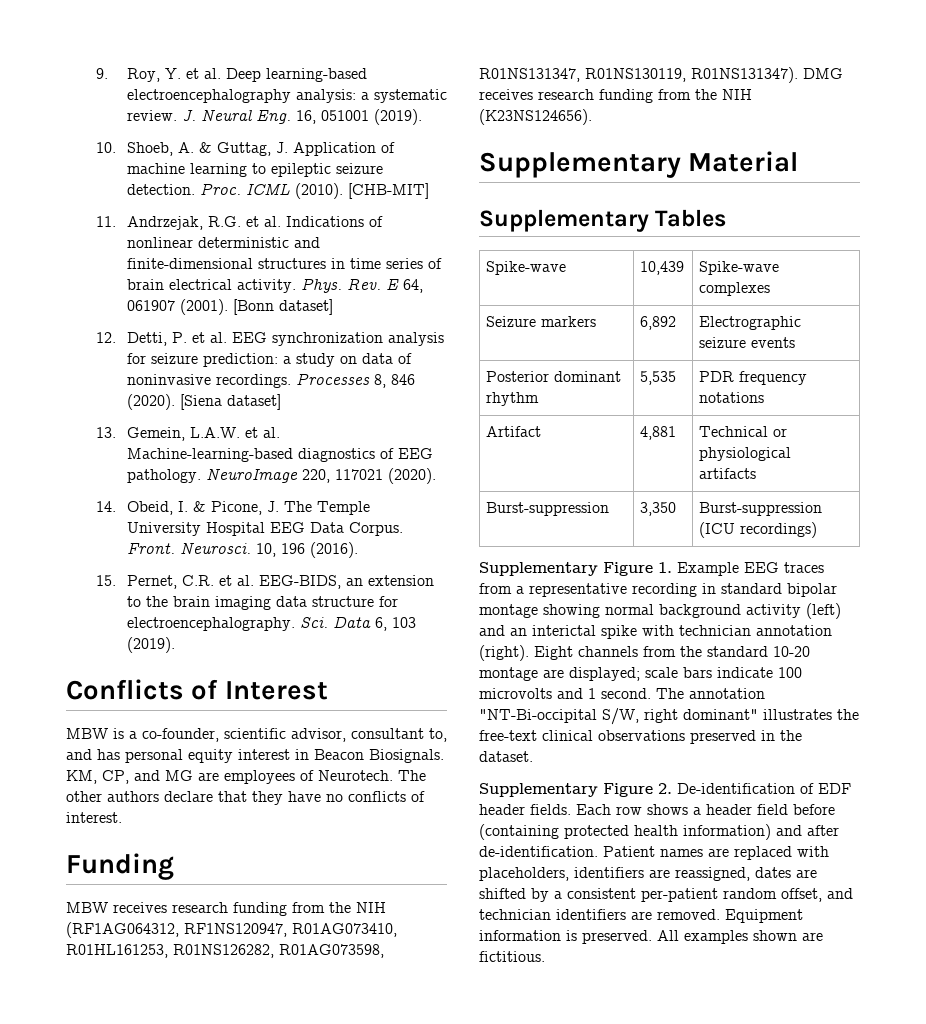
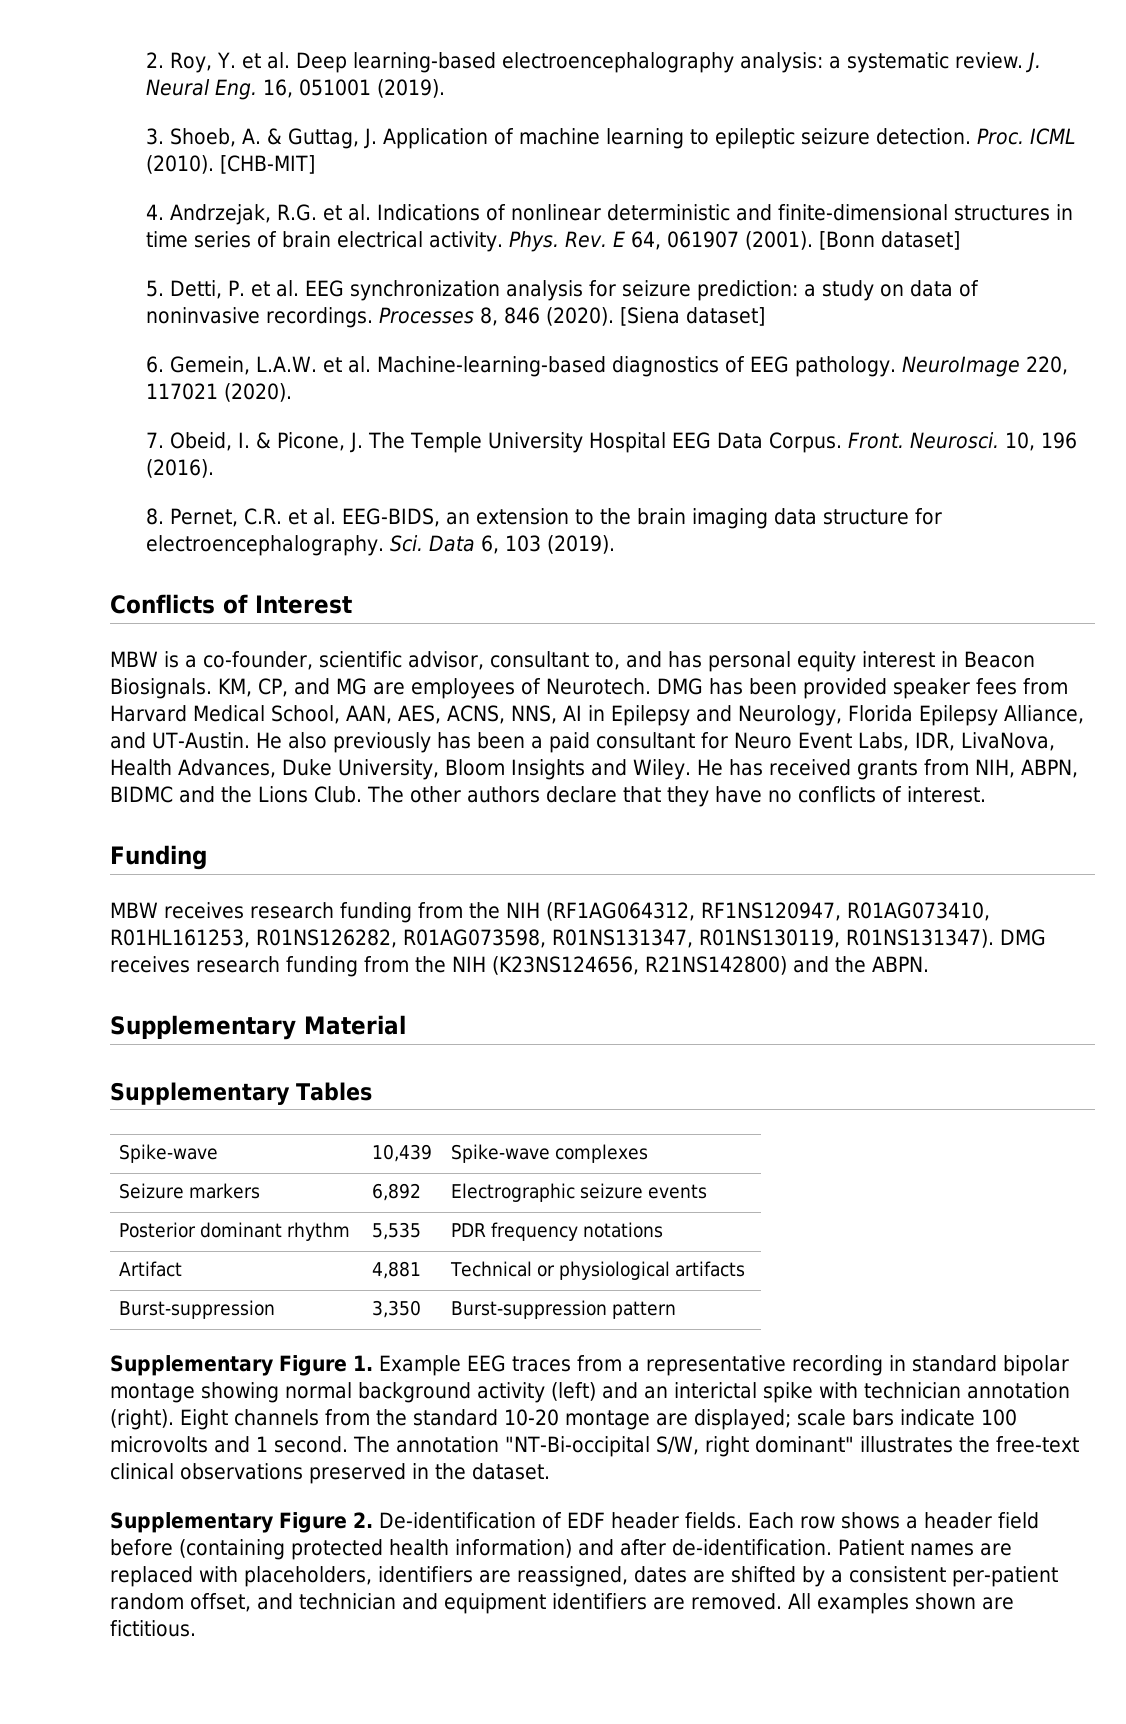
- 9. Roy, Y. et al. Deep learning-based electroencephalography analysis: a systematic review.
+ 2. Roy, Y. et al. Deep learning-based electroencephalography analysis: a systematic review.
- 10. Shoeb, A. & Guttag, J. Application of machine learning to epileptic seizure detection.
+ 3. Shoeb, A. & Guttag, J. Application of machine learning to epileptic seizure detection.
- 11. Andrzejak, R.G. et al. Indications of nonlinear deterministic and finite-dimensional structures in time series of brain electrical activity.
+ 4. Andrzejak, R.G. et al. Indications of nonlinear deterministic and finite-dimensional structures in time series of brain electrical activity.
- 12. Detti, P. et al. EEG synchronization analysis for seizure prediction: a study on data of noninvasive recordings.
+ 5. Detti, P. et al. EEG synchronization analysis for seizure prediction: a study on data of noninvasive recordings.
- 13. Gemein, L.A.W. et al. Machine-learning-based diagnostics of EEG pathology.
+ 6. Gemein, L.A.W. et al. Machine-learning-based diagnostics of EEG pathology.
- 14. Obeid, I. & Picone, J. The Temple University Hospital EEG Data Corpus.
+ 7. Obeid, I. & Picone, J. The Temple University Hospital EEG Data Corpus.
- 15. Pernet, C.R. et al. EEG-BIDS, an extension to the brain imaging data structure for electroencephalography.
+ 8. Pernet, C.R. et al. EEG-BIDS, an extension to the brain imaging data structure for electroencephalography.
+ DMG has been provided speaker fees from Harvard Medical School, AAN, AES, ACNS, NNS, AI in Epilepsy and Neurology, Florida Epilepsy Alliance, and UT-Austin. He also previously has been a paid consultant for Neuro Event Labs, IDR, LivaNova, Health Advances, Duke University, Bloom Insights and Wiley. He has received grants from NIH, ABPN, BIDMC and the Lions Club.
- DMG receives research funding from the NIH (K23NS124656).
+ DMG receives research funding from the NIH (K23NS124656, R21NS142800) and the ABPN.
- Burst-suppression | 3,350 | Burst-suppression (ICU recordings)
+ Burst-suppression | 3,350 | Burst-suppression pattern
- Patient names are replaced with placeholders, identifiers are reassigned, dates are shifted by a consistent per-patient random offset, and technician identifiers are removed.
+ Patient names are replaced with placeholders, identifiers are reassigned, dates are shifted by a consistent per-patient random offset, and technician and equipment identifiers are removed.
- Equipment information is preserved.

